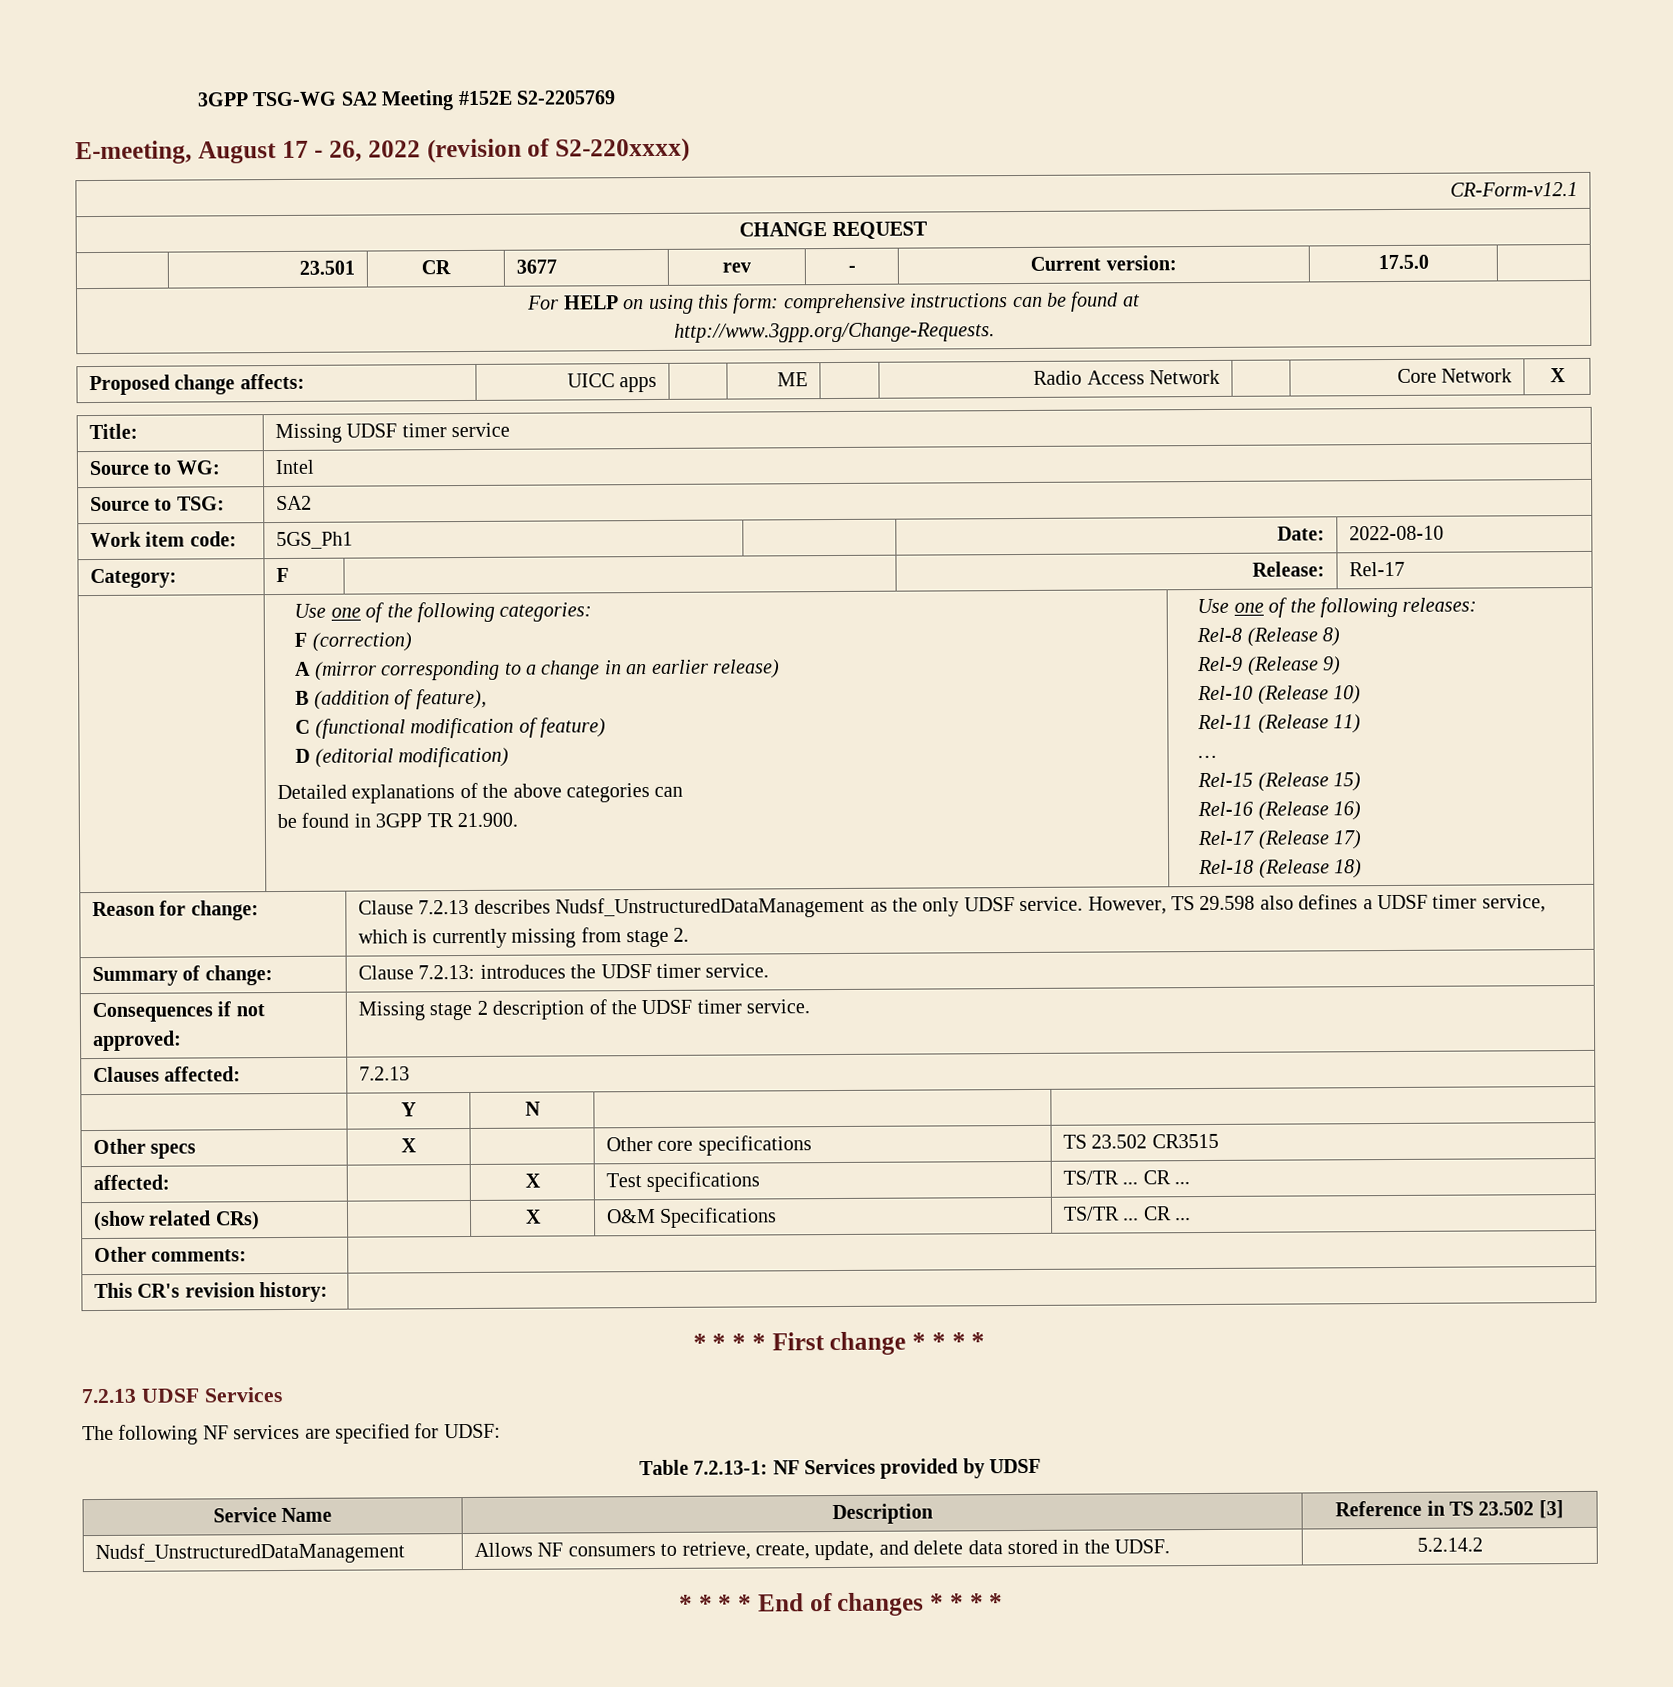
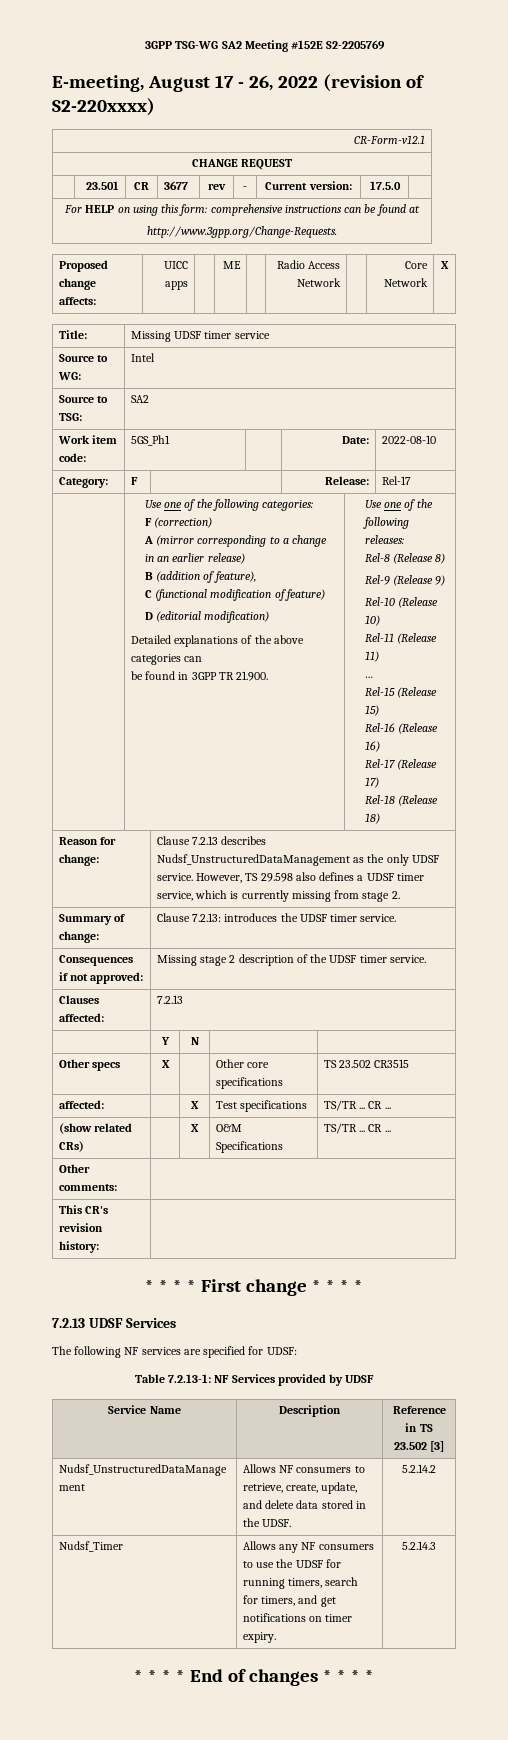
+ Nudsf_Timer | Allows any NF consumers to use the UDSF for running timers, search for timers, and get notifications on timer expiry. | 5.2.14.3

